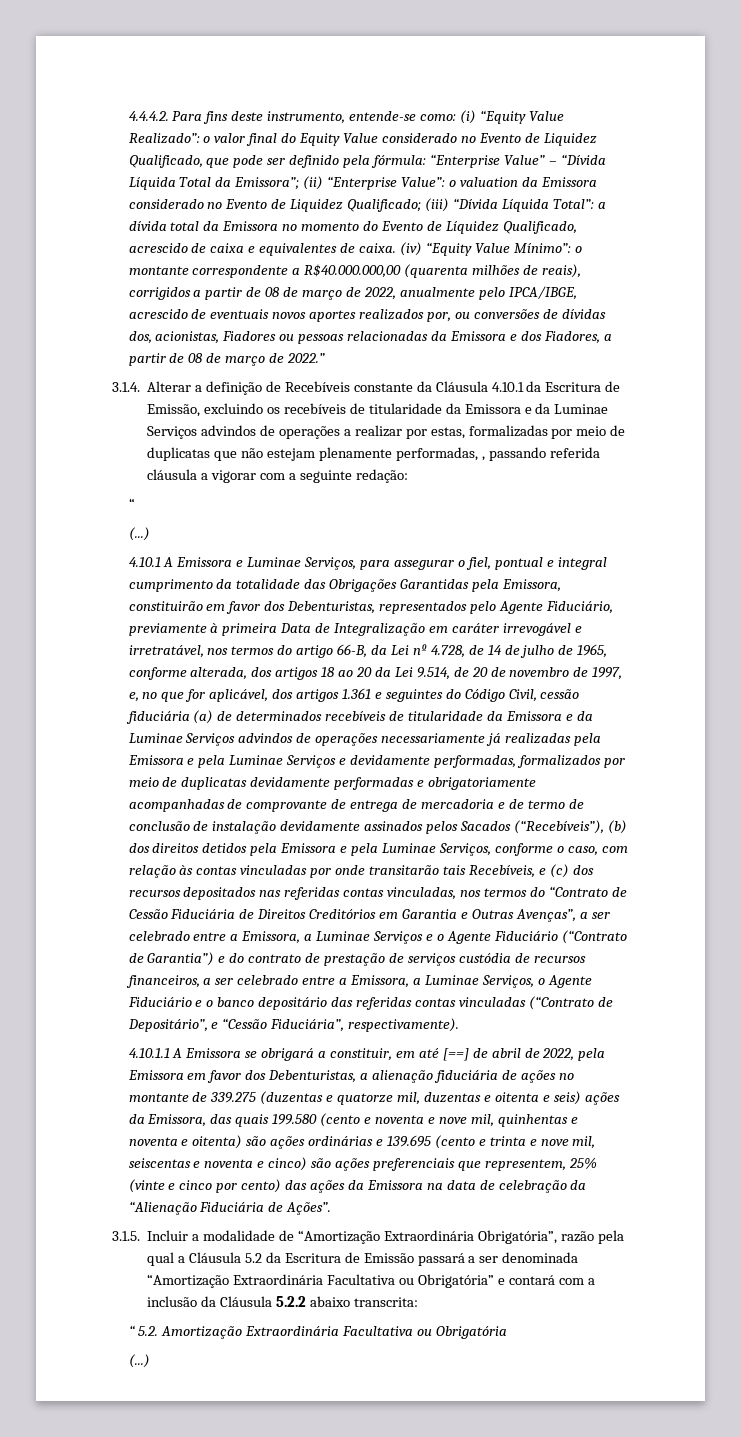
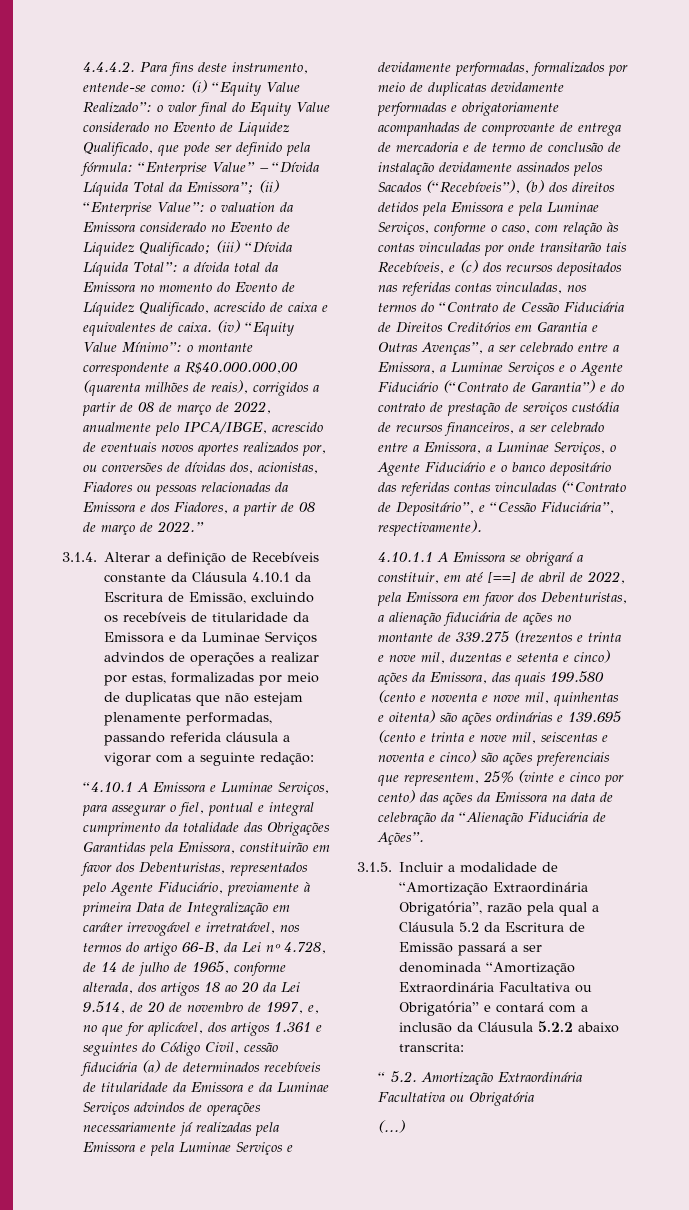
- 3.1.4. Alterar a definição de Recebíveis constante da Cláusula 4.10.1 da Escritura de Emissão, excluindo os recebíveis de titularidade da Emissora e da Luminae Serviços advindos de operações a realizar por estas, formalizadas por meio de duplicatas que não estejam plenamente performadas, , passando referida cláusula a vigorar com a seguinte redação:
- “
- (...)
- 4.10.1 A Emissora e Luminae Serviços, para assegurar o fiel, pontual e integral cumprimento da totalidade das Obrigações Garantidas pela Emissora, constituirão em favor dos Debenturistas, representados pelo Agente Fiduciário, previamente à primeira Data de Integralização em caráter irrevogável e irretratável, nos termos do artigo 66-B, da Lei nº 4.728, de 14 de julho de 1965, conforme alterada, dos artigos 18 ao 20 da Lei 9.514, de 20 de novembro de 1997, e, no que for aplicável, dos artigos 1.361 e seguintes do Código Civil, cessão fiduciária (a) de determinados recebíveis de titularidade da Emissora e da Luminae Serviços advindos de operações necessariamente já realizadas pela Emissora e pela Luminae Serviços e devidamente performadas, formalizados por meio de duplicatas devidamente performadas e obrigatoriamente acompanhadas de comprovante de entrega de mercadoria e de termo de conclusão de instalação devidamente assinados pelos Sacados (“Recebíveis”), (b) dos direitos detidos pela Emissora e pela Luminae Serviços, conforme o caso, com relação às contas vinculadas por onde transitarão tais Recebíveis, e (c) dos recursos depositados nas referidas contas vinculadas, nos termos do “Contrato de Cessão Fiduciária de Direitos Creditórios em Garantia e Outras Avenças”, a ser celebrado entre a Emissora, a Luminae Serviços e o Agente Fiduciário (“Contrato de Garantia”) e do contrato de prestação de serviços custódia de recursos financeiros, a ser celebrado entre a Emissora, a Luminae Serviços, o Agente Fiduciário e o banco depositário das referidas contas vinculadas (“Contrato de Depositário”, e “Cessão Fiduciária”, respectivamente).
+ 3.1.4. Alterar a definição de Recebíveis constante da Cláusula 4.10.1 da Escritura de Emissão, excluindo os recebíveis de titularidade da Emissora e da Luminae Serviços advindos de operações a realizar por estas, formalizadas por meio de duplicatas que não estejam plenamente performadas, passando referida cláusula a vigorar com a seguinte redação:
+ “4.10.1 A Emissora e Luminae Serviços, para assegurar o fiel, pontual e integral cumprimento da totalidade das Obrigações Garantidas pela Emissora, constituirão em favor dos Debenturistas, representados pelo Agente Fiduciário, previamente à primeira Data de Integralização em caráter irrevogável e irretratável, nos termos do artigo 66-B, da Lei nº 4.728, de 14 de julho de 1965, conforme alterada, dos artigos 18 ao 20 da Lei 9.514, de 20 de novembro de 1997, e, no que for aplicável, dos artigos 1.361 e seguintes do Código Civil, cessão fiduciária (a) de determinados recebíveis de titularidade da Emissora e da Luminae Serviços advindos de operações necessariamente já realizadas pela Emissora e pela Luminae Serviços e devidamente performadas, formalizados por meio de duplicatas devidamente performadas e obrigatoriamente acompanhadas de comprovante de entrega de mercadoria e de termo de conclusão de instalação devidamente assinados pelos Sacados (“Recebíveis”), (b) dos direitos detidos pela Emissora e pela Luminae Serviços, conforme o caso, com relação às contas vinculadas por onde transitarão tais Recebíveis, e (c) dos recursos depositados nas referidas contas vinculadas, nos termos do “Contrato de Cessão Fiduciária de Direitos Creditórios em Garantia e Outras Avenças”, a ser celebrado entre a Emissora, a Luminae Serviços e o Agente Fiduciário (“Contrato de Garantia”) e do contrato de prestação de serviços custódia de recursos financeiros, a ser celebrado entre a Emissora, a Luminae Serviços, o Agente Fiduciário e o banco depositário das referidas contas vinculadas (“Contrato de Depositário”, e “Cessão Fiduciária”, respectivamente).
- 4.10.1.1 A Emissora se obrigará a constituir, em até [==] de abril de 2022, pela Emissora em favor dos Debenturistas, a alienação fiduciária de ações no montante de 339.275 (duzentas e quatorze mil, duzentas e oitenta e seis) ações da Emissora, das quais 199.580 (cento e noventa e nove mil, quinhentas e noventa e oitenta) são ações ordinárias e 139.695 (cento e trinta e nove mil, seiscentas e noventa e cinco) são ações preferenciais que representem, 25% (vinte e cinco por cento) das ações da Emissora na data de celebração da “Alienação Fiduciária de Ações”.
+ 4.10.1.1 A Emissora se obrigará a constituir, em até [==] de abril de 2022, pela Emissora em favor dos Debenturistas, a alienação fiduciária de ações no montante de 339.275 (trezentos e trinta e nove mil, duzentas e setenta e cinco) ações da Emissora, das quais 199.580 (cento e noventa e nove mil, quinhentas e oitenta) são ações ordinárias e 139.695 (cento e trinta e nove mil, seiscentas e noventa e cinco) são ações preferenciais que representem, 25% (vinte e cinco por cento) das ações da Emissora na data de celebração da “Alienação Fiduciária de Ações”.

